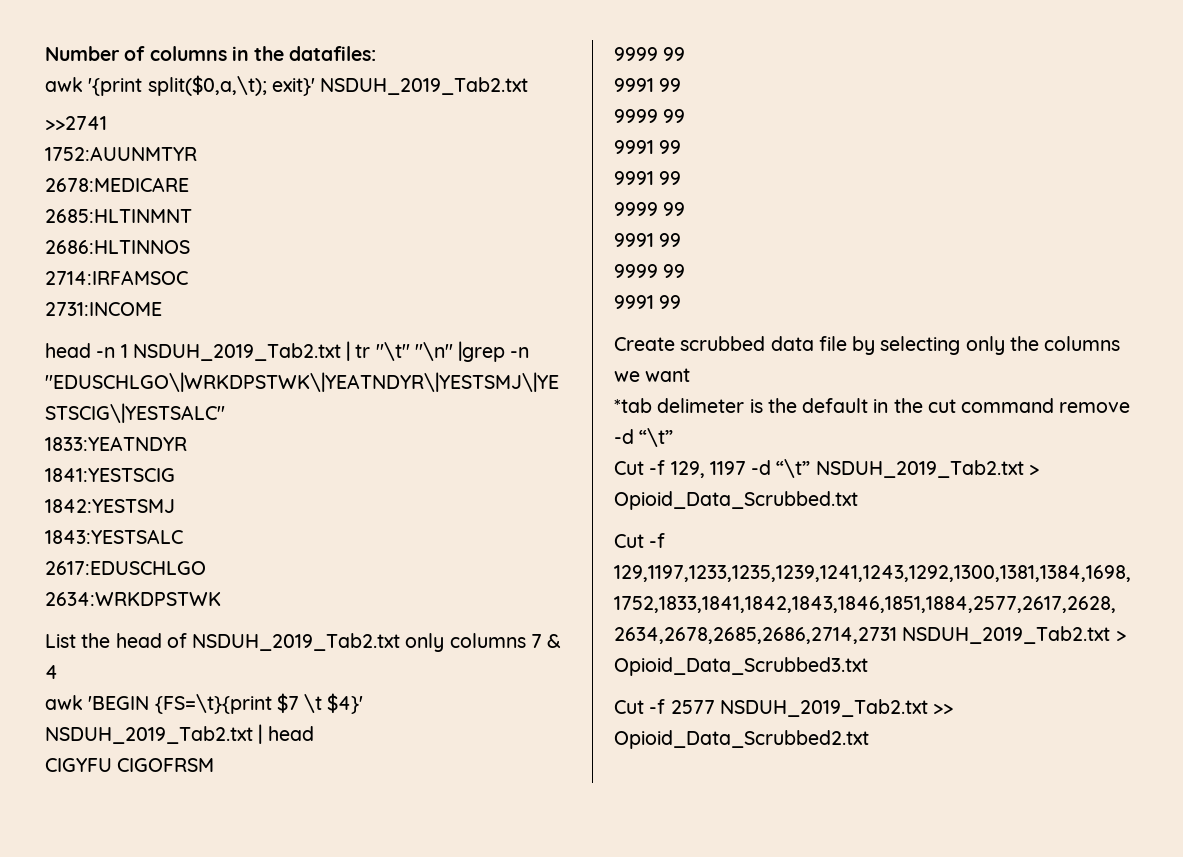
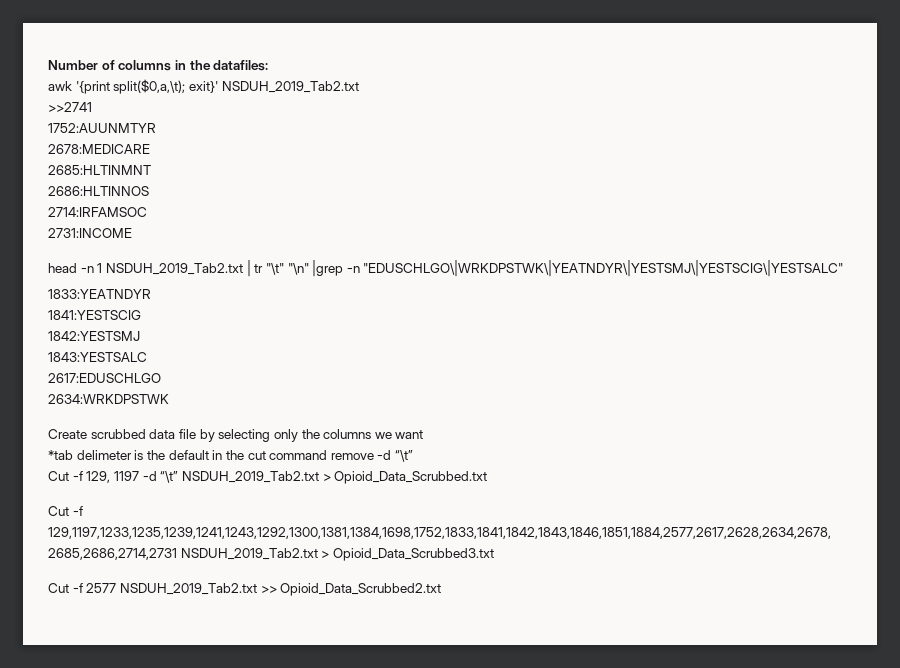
- List the head of NSDUH_2019_Tab2.txt only columns 7 & 4
- awk 'BEGIN {FS=\t}{print $7 \t $4}' NSDUH_2019_Tab2.txt | head
- CIGYFU CIGOFRSM
- 9999 99
- 9991 99
- 9999 99
- 9991 99
- 9991 99
- 9999 99
- 9991 99
- 9999 99
- 9991 99

